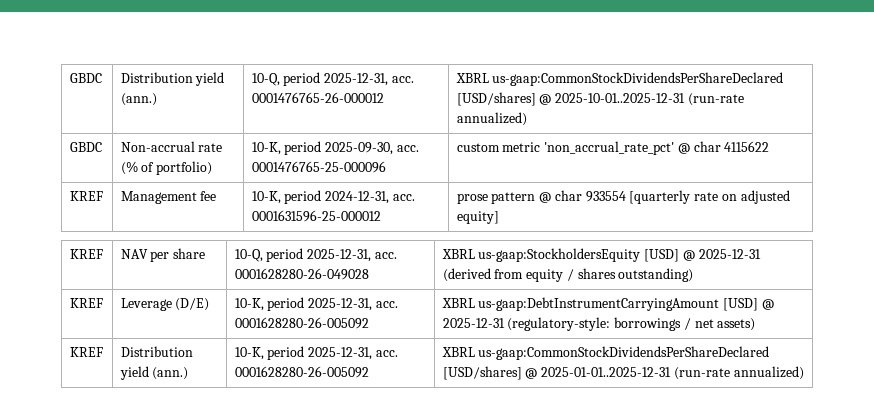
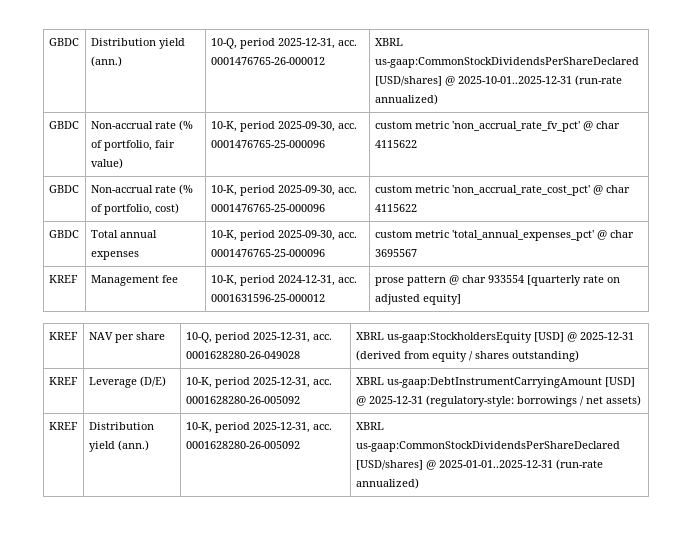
- GBDC | Non-accrual rate (% of portfolio) | 10-K, period 2025-09-30, acc. 0001476765-25-000096 | custom metric 'non_accrual_rate_pct' @ char 4115622
+ GBDC | Non-accrual rate (% of portfolio, fair value) | 10-K, period 2025-09-30, acc. 0001476765-25-000096 | custom metric 'non_accrual_rate_fv_pct' @ char 4115622
+ GBDC | Non-accrual rate (% of portfolio, cost) | 10-K, period 2025-09-30, acc. 0001476765-25-000096 | custom metric 'non_accrual_rate_cost_pct' @ char 4115622
+ GBDC | Total annual expenses | 10-K, period 2025-09-30, acc. 0001476765-25-000096 | custom metric 'total_annual_expenses_pct' @ char 3695567

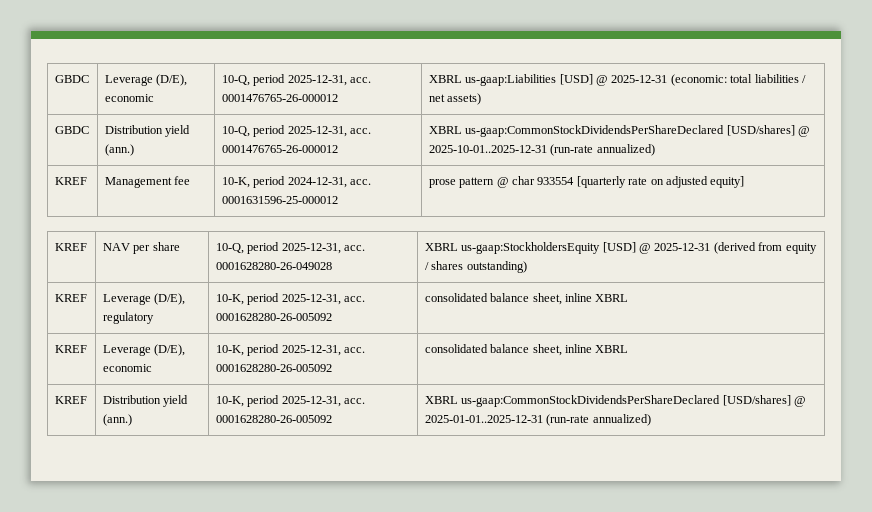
+ GBDC | Leverage (D/E), economic | 10-Q, period 2025-12-31, acc. 0001476765-26-000012 | XBRL us-gaap:Liabilities [USD] @ 2025-12-31 (economic: total liabilities / net assets)
- GBDC | Non-accrual rate (% of portfolio, fair value) | 10-K, period 2025-09-30, acc. 0001476765-25-000096 | custom metric 'non_accrual_rate_fv_pct' @ char 4115622
- GBDC | Non-accrual rate (% of portfolio, cost) | 10-K, period 2025-09-30, acc. 0001476765-25-000096 | custom metric 'non_accrual_rate_cost_pct' @ char 4115622
- GBDC | Total annual expenses | 10-K, period 2025-09-30, acc. 0001476765-25-000096 | custom metric 'total_annual_expenses_pct' @ char 3695567
- KREF | Leverage (D/E) | 10-K, period 2025-12-31, acc. 0001628280-26-005092 | XBRL us-gaap:DebtInstrumentCarryingAmount [USD] @ 2025-12-31 (regulatory-style: borrowings / net assets)
+ KREF | Leverage (D/E), regulatory | 10-K, period 2025-12-31, acc. 0001628280-26-005092 | consolidated balance sheet, inline XBRL
+ KREF | Leverage (D/E), economic | 10-K, period 2025-12-31, acc. 0001628280-26-005092 | consolidated balance sheet, inline XBRL

